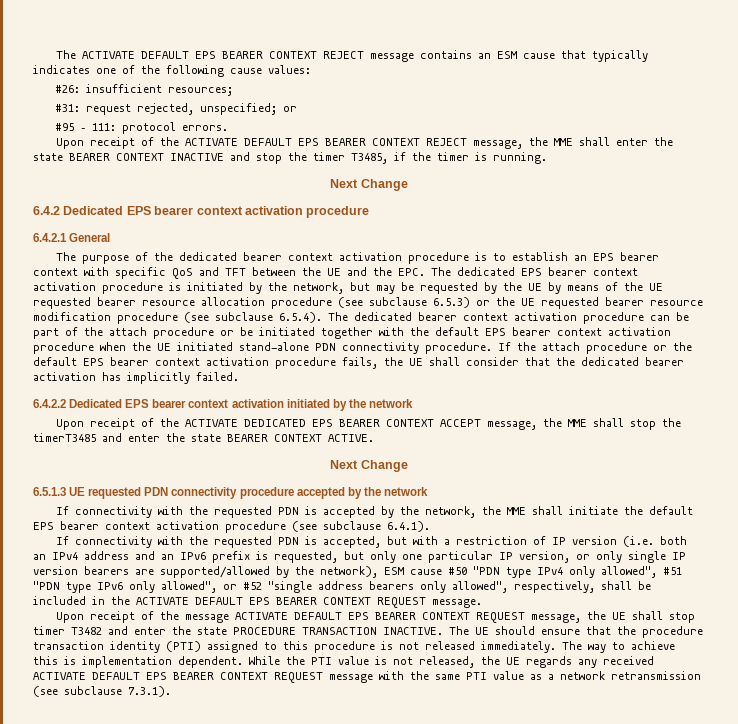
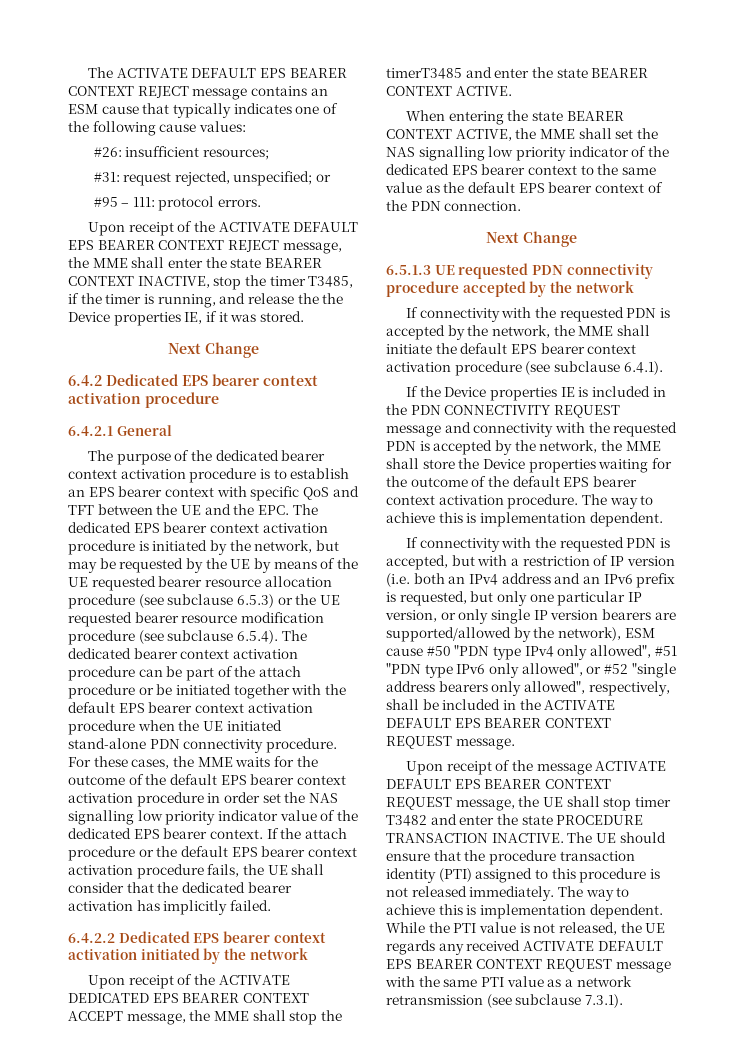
- Upon receipt of the ACTIVATE DEFAULT EPS BEARER CONTEXT REJECT message, the MME shall enter the state BEARER CONTEXT INACTIVE and stop the timer T3485, if the timer is running.
+ Upon receipt of the ACTIVATE DEFAULT EPS BEARER CONTEXT REJECT message, the MME shall enter the state BEARER CONTEXT INACTIVE, stop the timer T3485, if the timer is running, and release the the Device properties IE, if it was stored.
+ For these cases, the MME waits for the outcome of the default EPS bearer context activation procedure in order set the NAS signalling low priority indicator value of the dedicated EPS bearer context.
+ When entering the state BEARER CONTEXT ACTIVE, the MME shall set the NAS signalling low priority indicator of the dedicated EPS bearer context to the same value as the default EPS bearer context of the PDN connection.
+ If the Device properties IE is included in the PDN CONNECTIVITY REQUEST message and connectivity with the requested PDN is accepted by the network, the MME shall store the Device properties waiting for the outcome of the default EPS bearer context activation procedure. The way to achieve this is implementation dependent.

